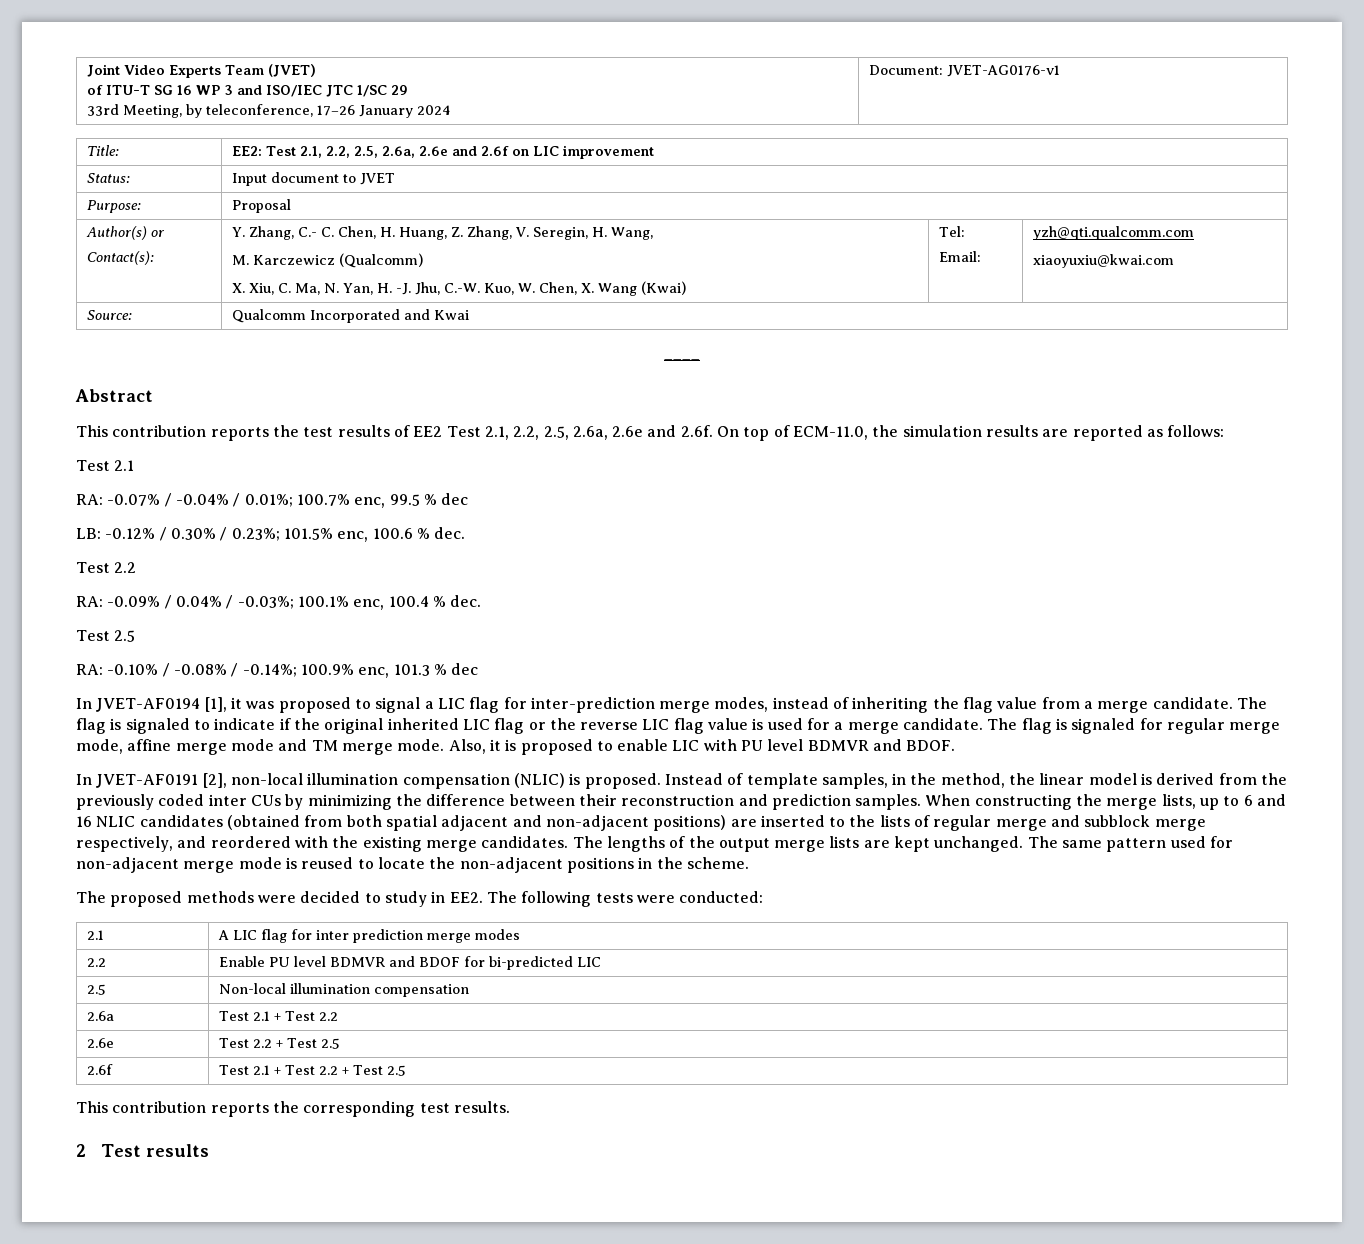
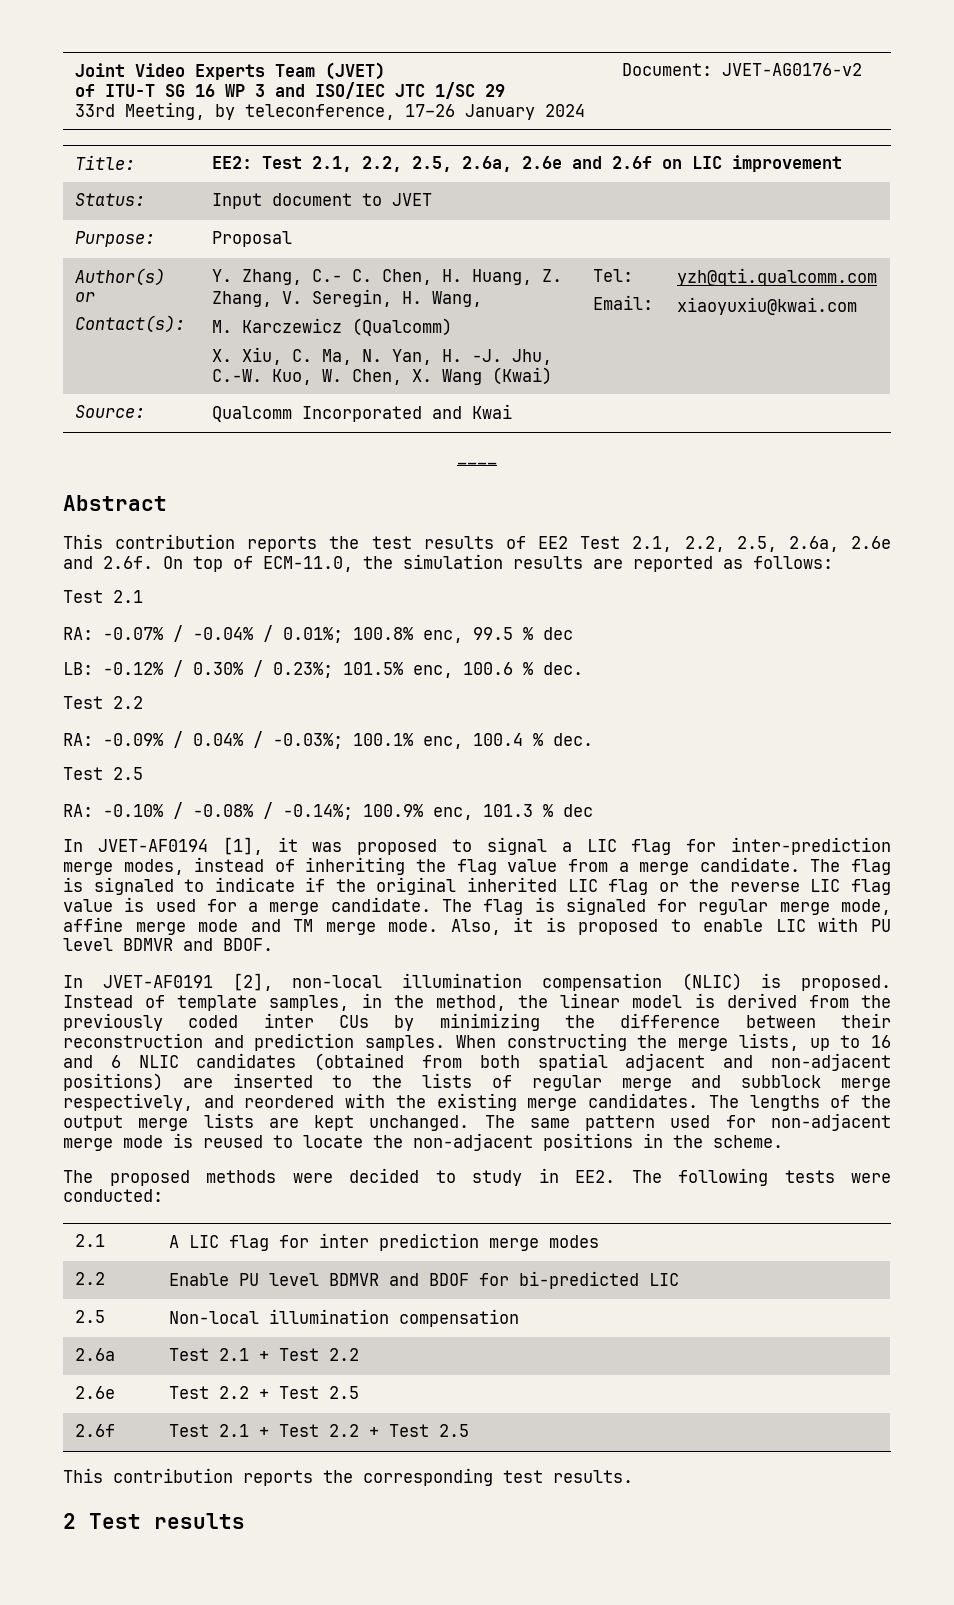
  Joint Video Experts Team (JVET)
  of ITU-T SG 16 WP 3 and ISO/IEC JTC 1/SC 29
- 33rd Meeting, by teleconference, 17–26 January 2024 | Document: JVET-AG0176-v1
+ 33rd Meeting, by teleconference, 17–26 January 2024 | Document: JVET-AG0176-v2
- RA: -0.07% / -0.04% / 0.01%; 100.7% enc, 99.5 % dec
+ RA: -0.07% / -0.04% / 0.01%; 100.8% enc, 99.5 % dec
- When constructing the merge lists, up to 6 and 16 NLIC candidates (obtained from both spatial adjacent and non-adjacent positions) are inserted to the lists of regular merge and subblock merge respectively, and reordered with the existing merge candidates.
+ When constructing the merge lists, up to 16 and 6 NLIC candidates (obtained from both spatial adjacent and non-adjacent positions) are inserted to the lists of regular merge and subblock merge respectively, and reordered with the existing merge candidates.

